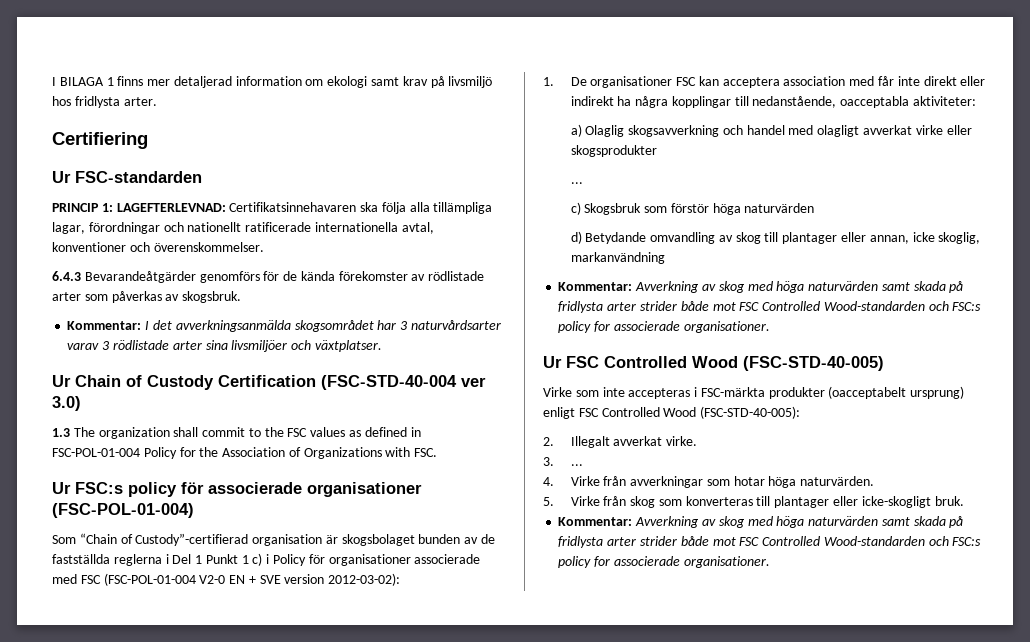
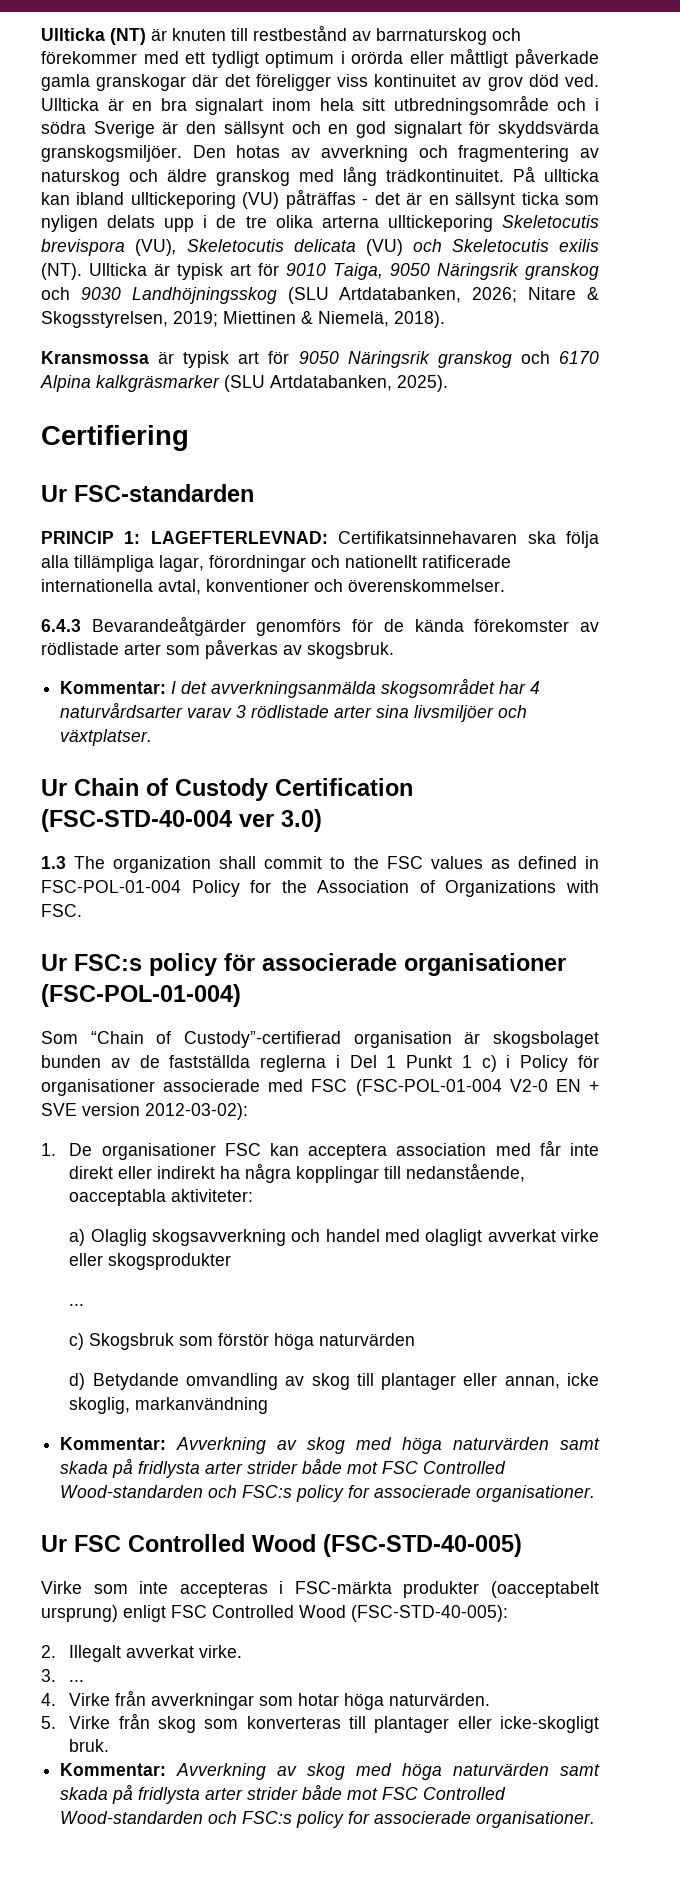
- I BILAGA 1 finns mer detaljerad information om ekologi samt krav på livsmiljö hos fridlysta arter.
+ Ullticka (NT) är knuten till restbestånd av barrnaturskog och förekommer med ett tydligt optimum i orörda eller måttligt påverkade gamla granskogar där det föreligger viss kontinuitet av grov död ved. Ullticka är en bra signalart inom hela sitt utbredningsområde och i södra Sverige är den sällsynt och en god signalart för skyddsvärda granskogsmiljöer. Den hotas av avverkning och fragmentering av naturskog och äldre granskog med lång trädkontinuitet. På ullticka kan ibland ulltickeporing (VU) påträffas - det är en sällsynt ticka som nyligen delats upp i de tre olika arterna ulltickeporing Skeletocutis brevispora (VU), Skeletocutis delicata (VU) och Skeletocutis exilis (NT). Ullticka är typisk art för 9010 Taiga, 9050 Näringsrik granskog och 9030 Landhöjningsskog (SLU Artdatabanken, 2026; Nitare & Skogsstyrelsen, 2019; Miettinen & Niemelä, 2018).
+ Kransmossa är typisk art för 9050 Näringsrik granskog och 6170 Alpina kalkgräsmarker (SLU Artdatabanken, 2025).
- Kommentar: I det avverkningsanmälda skogsområdet har 3 naturvårdsarter varav 3 rödlistade arter sina livsmiljöer och växtplatser.
+ Kommentar: I det avverkningsanmälda skogsområdet har 4 naturvårdsarter varav 3 rödlistade arter sina livsmiljöer och växtplatser.

